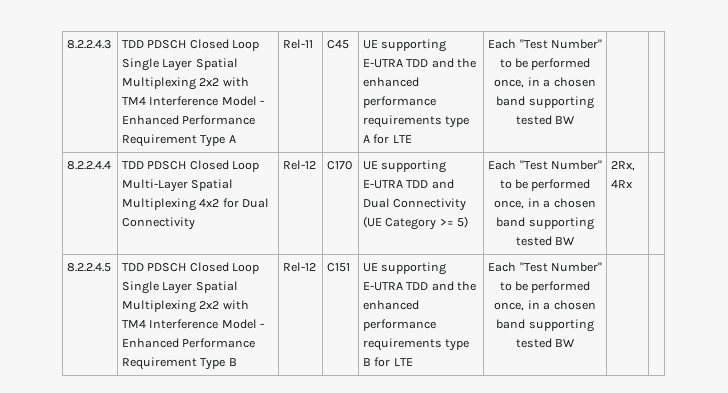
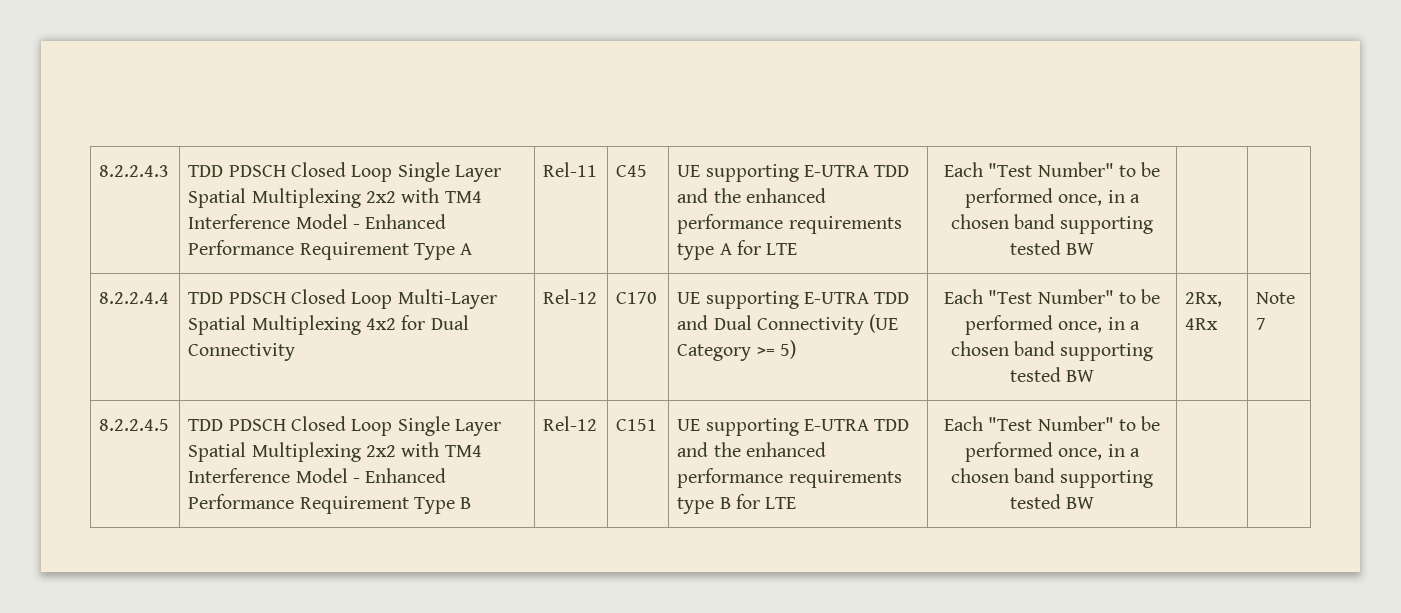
+ Note 7

